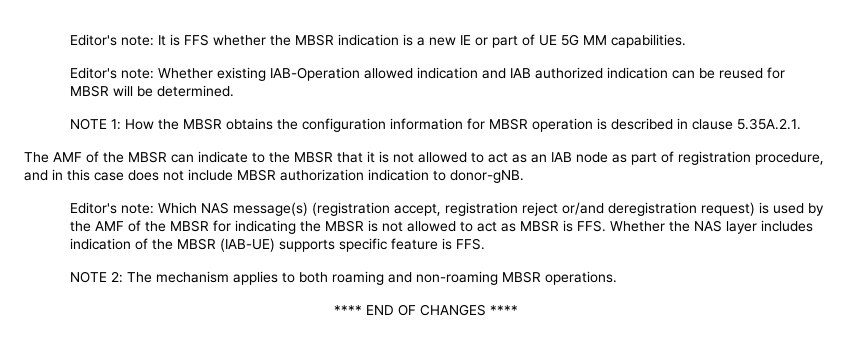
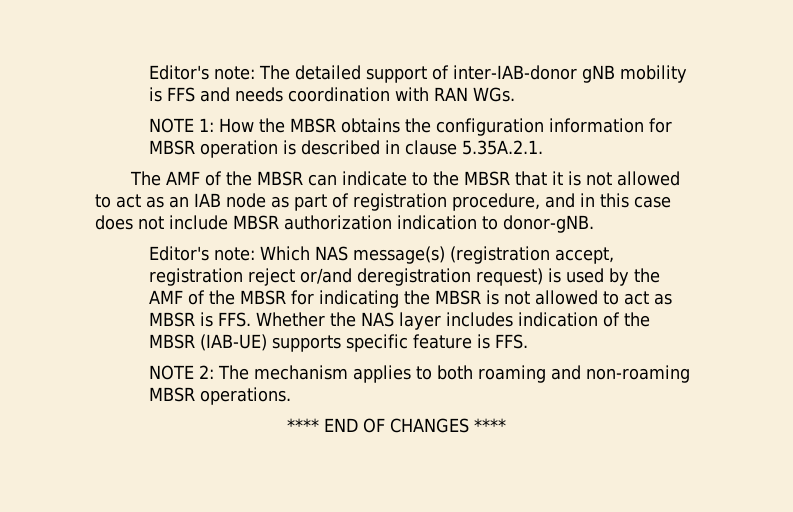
- Editor's note: It is FFS whether the MBSR indication is a new IE or part of UE 5G MM capabilities.
- Editor's note: Whether existing IAB-Operation allowed indication and IAB authorized indication can be reused for MBSR will be determined.
+ Editor's note: The detailed support of inter-IAB-donor gNB mobility is FFS and needs coordination with RAN WGs.

